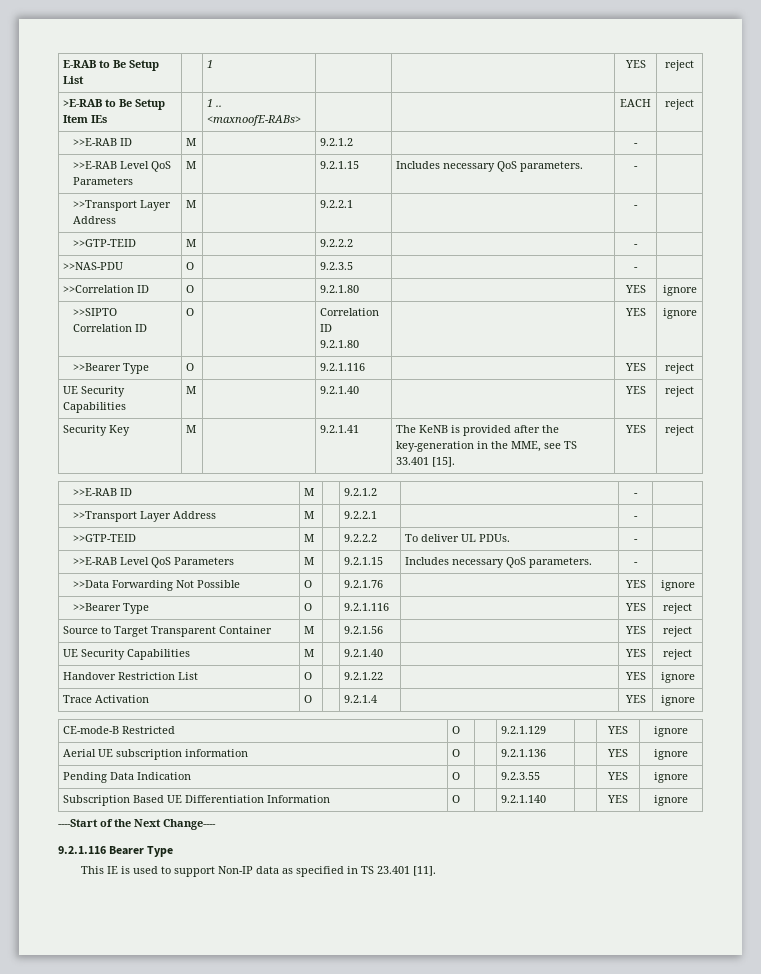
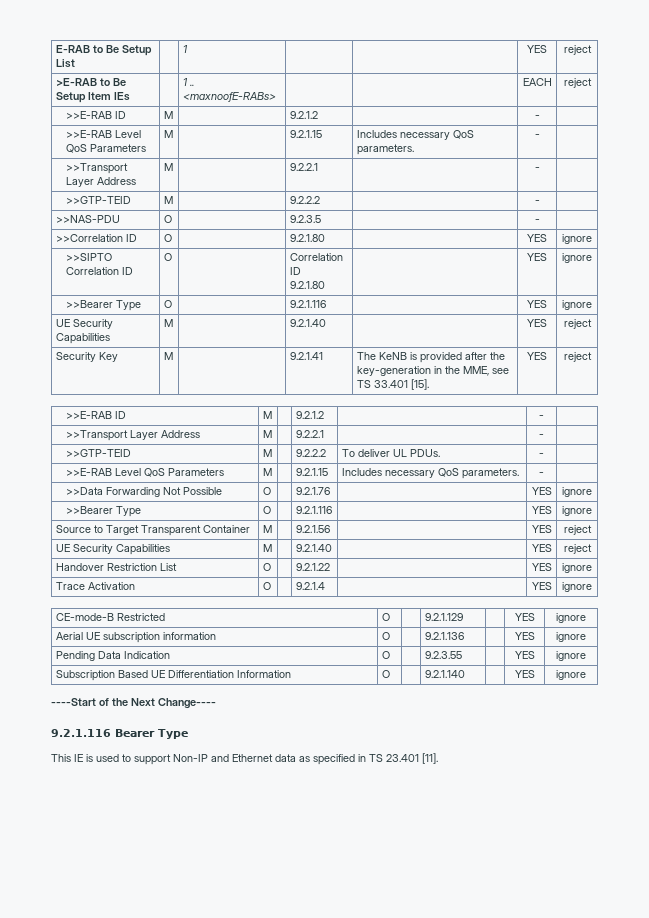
  >>SIPTO Correlation ID | O | | Correlation ID
  9.2.1.80 | | YES | ignore
- >>Bearer Type | O | | 9.2.1.116 | | YES | reject
+ >>Bearer Type | O | | 9.2.1.116 | | YES | ignore
  >>Data Forwarding Not Possible | O | | 9.2.1.76 | | YES | ignore
- >>Bearer Type | O | | 9.2.1.116 | | YES | reject
+ >>Bearer Type | O | | 9.2.1.116 | | YES | ignore
- This IE is used to support Non-IP data as specified in TS 23.401 [11].
+ This IE is used to support Non-IP and Ethernet data as specified in TS 23.401 [11].

